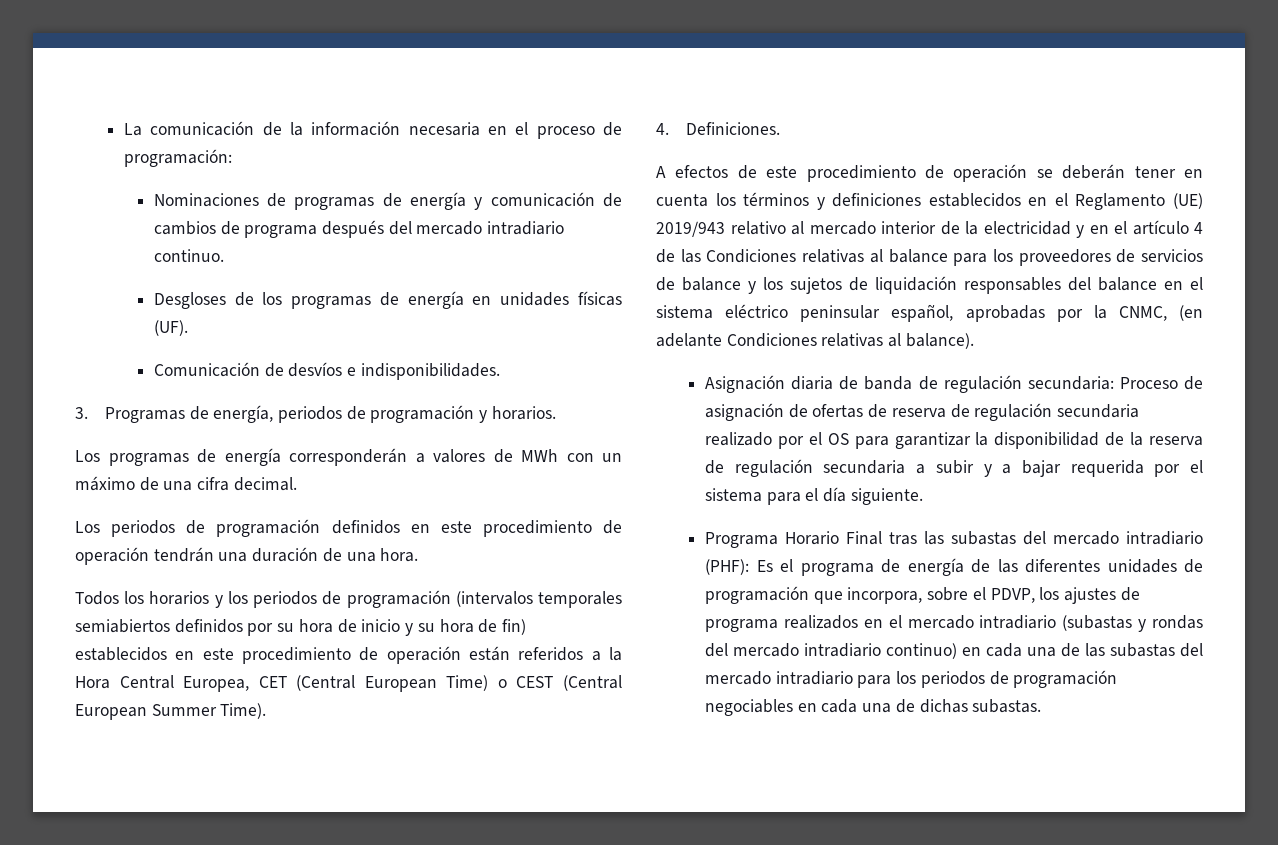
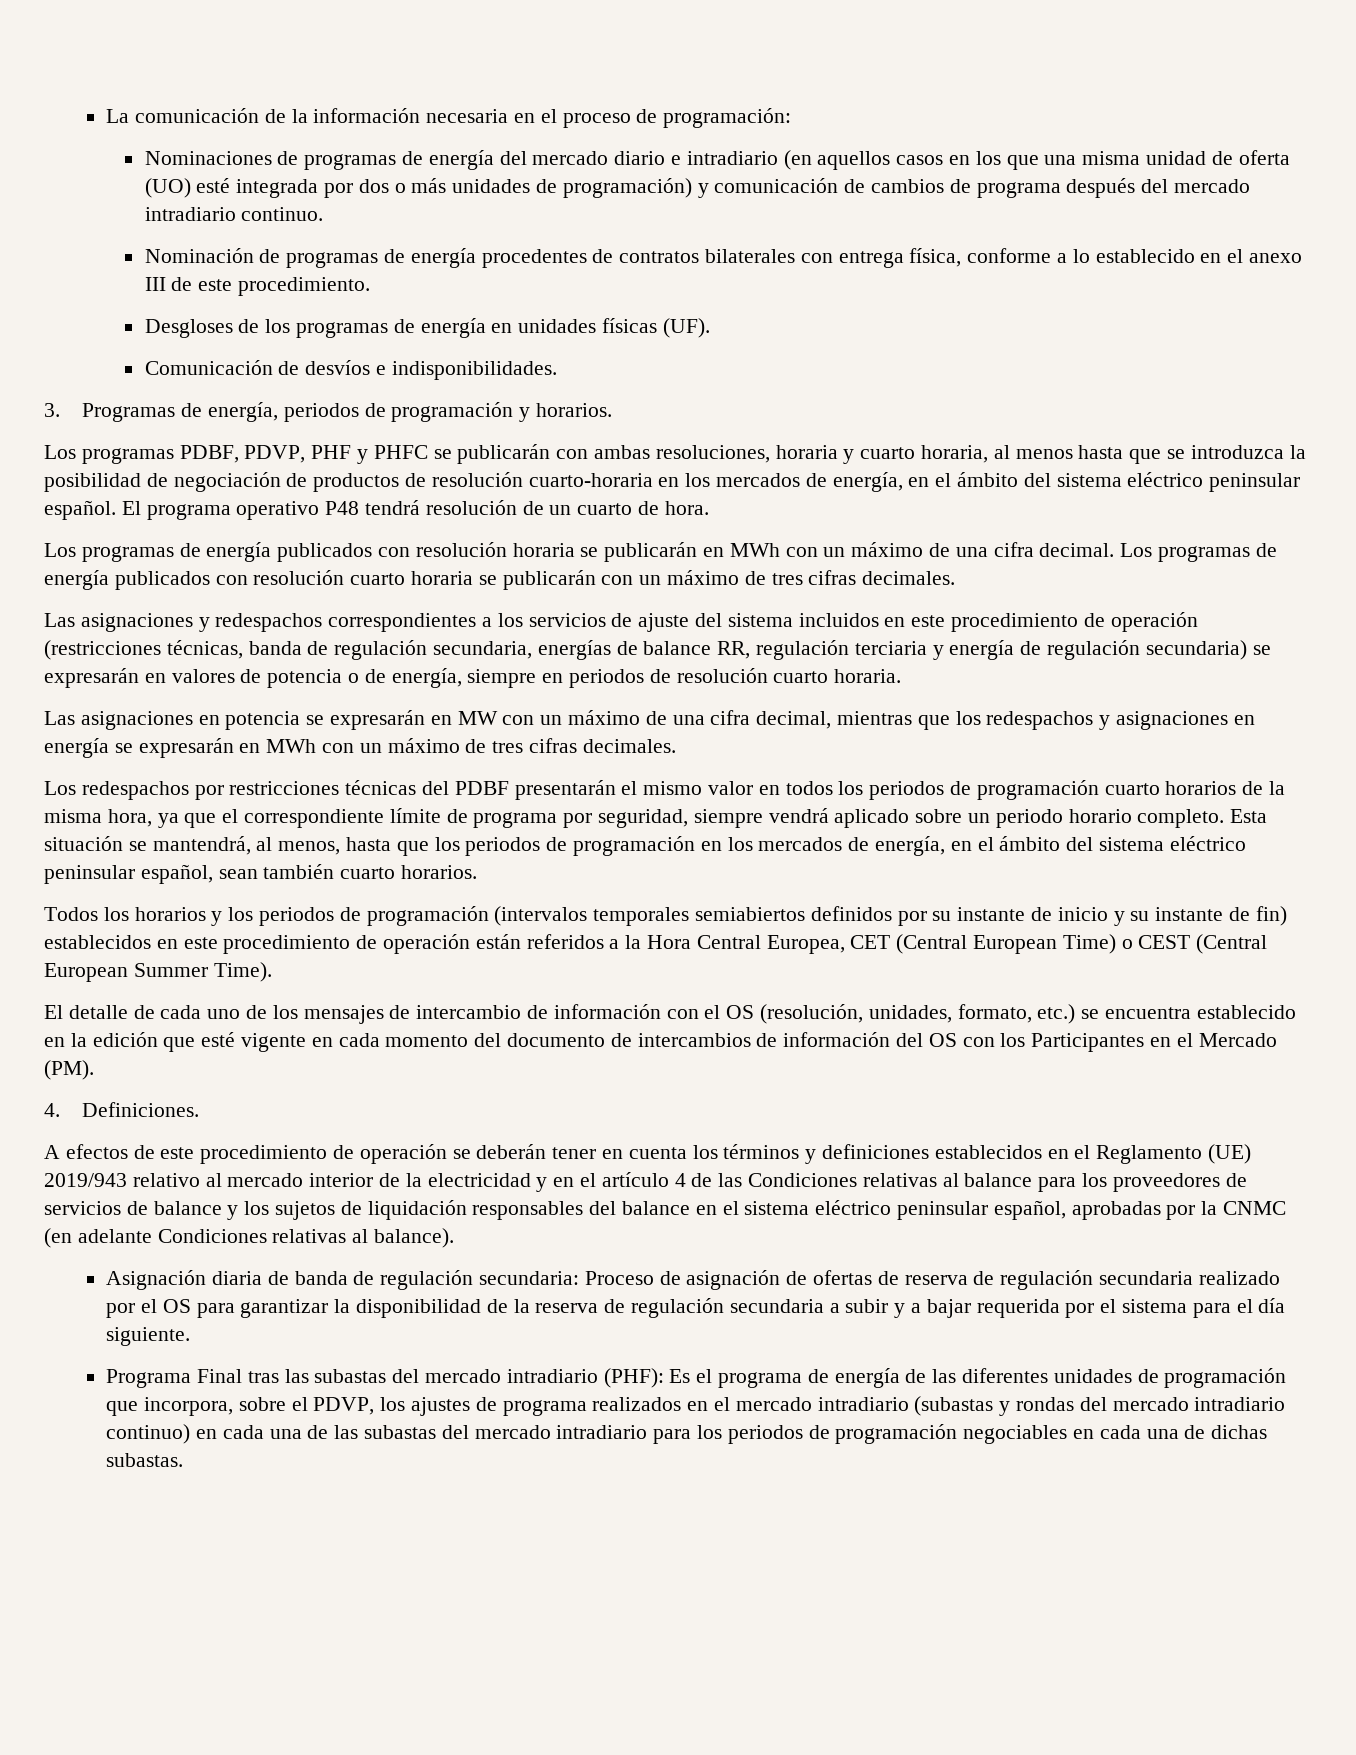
- Nominaciones de programas de energía y comunicación de cambios de programa después del mercado intradiario continuo.
+ Nominaciones de programas de energía del mercado diario e intradiario (en aquellos casos en los que una misma unidad de oferta (UO) esté integrada por dos o más unidades de programación) y comunicación de cambios de programa después del mercado intradiario continuo.
+ Nominación de programas de energía procedentes de contratos bilaterales con entrega física, conforme a lo establecido en el anexo III de este procedimiento.
- Los programas de energía corresponderán a valores de MWh con un máximo de una cifra decimal.
- Los periodos de programación definidos en este procedimiento de operación tendrán una duración de una hora.
+ Los programas PDBF, PDVP, PHF y PHFC se publicarán con ambas resoluciones, horaria y cuarto horaria, al menos hasta que se introduzca la posibilidad de negociación de productos de resolución cuarto-horaria en los mercados de energía, en el ámbito del sistema eléctrico peninsular español. El programa operativo P48 tendrá resolución de un cuarto de hora.
+ Los programas de energía publicados con resolución horaria se publicarán en MWh con un máximo de una cifra decimal. Los programas de energía publicados con resolución cuarto horaria se publicarán con un máximo de tres cifras decimales.
+ Las asignaciones y redespachos correspondientes a los servicios de ajuste del sistema incluidos en este procedimiento de operación (restricciones técnicas, banda de regulación secundaria, energías de balance RR, regulación terciaria y energía de regulación secundaria) se expresarán en valores de potencia o de energía, siempre en periodos de resolución cuarto horaria.
+ Las asignaciones en potencia se expresarán en MW con un máximo de una cifra decimal, mientras que los redespachos y asignaciones en energía se expresarán en MWh con un máximo de tres cifras decimales.
+ Los redespachos por restricciones técnicas del PDBF presentarán el mismo valor en todos los periodos de programación cuarto horarios de la misma hora, ya que el correspondiente límite de programa por seguridad, siempre vendrá aplicado sobre un periodo horario completo. Esta situación se mantendrá, al menos, hasta que los periodos de programación en los mercados de energía, en el ámbito del sistema eléctrico peninsular español, sean también cuarto horarios.
- Todos los horarios y los periodos de programación (intervalos temporales semiabiertos definidos por su hora de inicio y su hora de fin) establecidos en este procedimiento de operación están referidos a la Hora Central Europea, CET (Central European Time) o CEST (Central European Summer Time).
+ Todos los horarios y los periodos de programación (intervalos temporales semiabiertos definidos por su instante de inicio y su instante de fin) establecidos en este procedimiento de operación están referidos a la Hora Central Europea, CET (Central European Time) o CEST (Central European Summer Time).
+ El detalle de cada uno de los mensajes de intercambio de información con el OS (resolución, unidades, formato, etc.) se encuentra establecido en la edición que esté vigente en cada momento del documento de intercambios de información del OS con los Participantes en el Mercado (PM).
- A efectos de este procedimiento de operación se deberán tener en cuenta los términos y definiciones establecidos en el Reglamento (UE) 2019/943 relativo al mercado interior de la electricidad y en el artículo 4 de las Condiciones relativas al balance para los proveedores de servicios de balance y los sujetos de liquidación responsables del balance en el sistema eléctrico peninsular español, aprobadas por la CNMC, (en adelante Condiciones relativas al balance).
+ A efectos de este procedimiento de operación se deberán tener en cuenta los términos y definiciones establecidos en el Reglamento (UE) 2019/943 relativo al mercado interior de la electricidad y en el artículo 4 de las Condiciones relativas al balance para los proveedores de servicios de balance y los sujetos de liquidación responsables del balance en el sistema eléctrico peninsular español, aprobadas por la CNMC (en adelante Condiciones relativas al balance).
- Programa Horario Final tras las subastas del mercado intradiario (PHF):
+ Programa Final tras las subastas del mercado intradiario (PHF):

